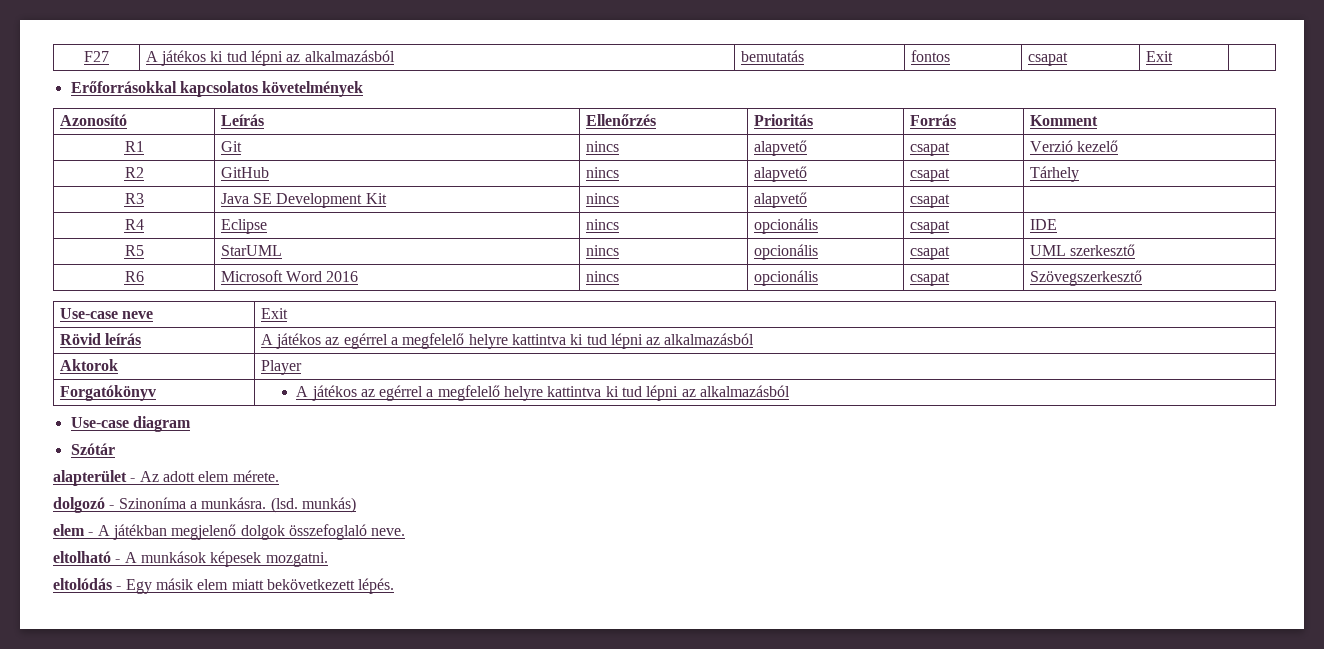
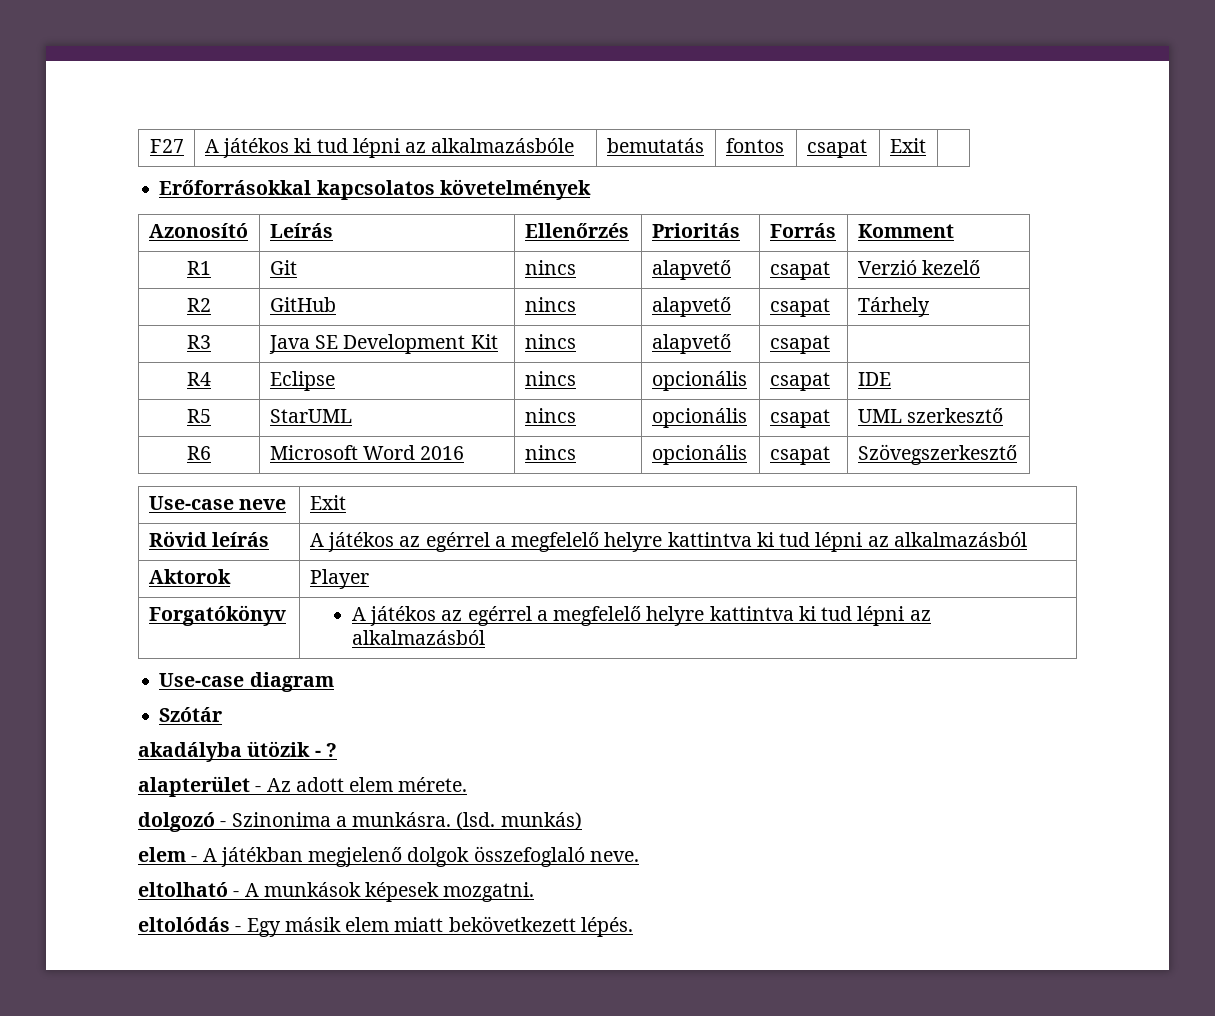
- F27 | A játékos ki tud lépni az alkalmazásból | bemutatás | fontos | csapat | Exit |
+ F27 | A játékos ki tud lépni az alkalmazásbóle | bemutatás | fontos | csapat | Exit |
+ akadályba ütözik - ?
- dolgozó - Szinoníma a munkásra.
+ dolgozó - Szinonima a munkásra.

